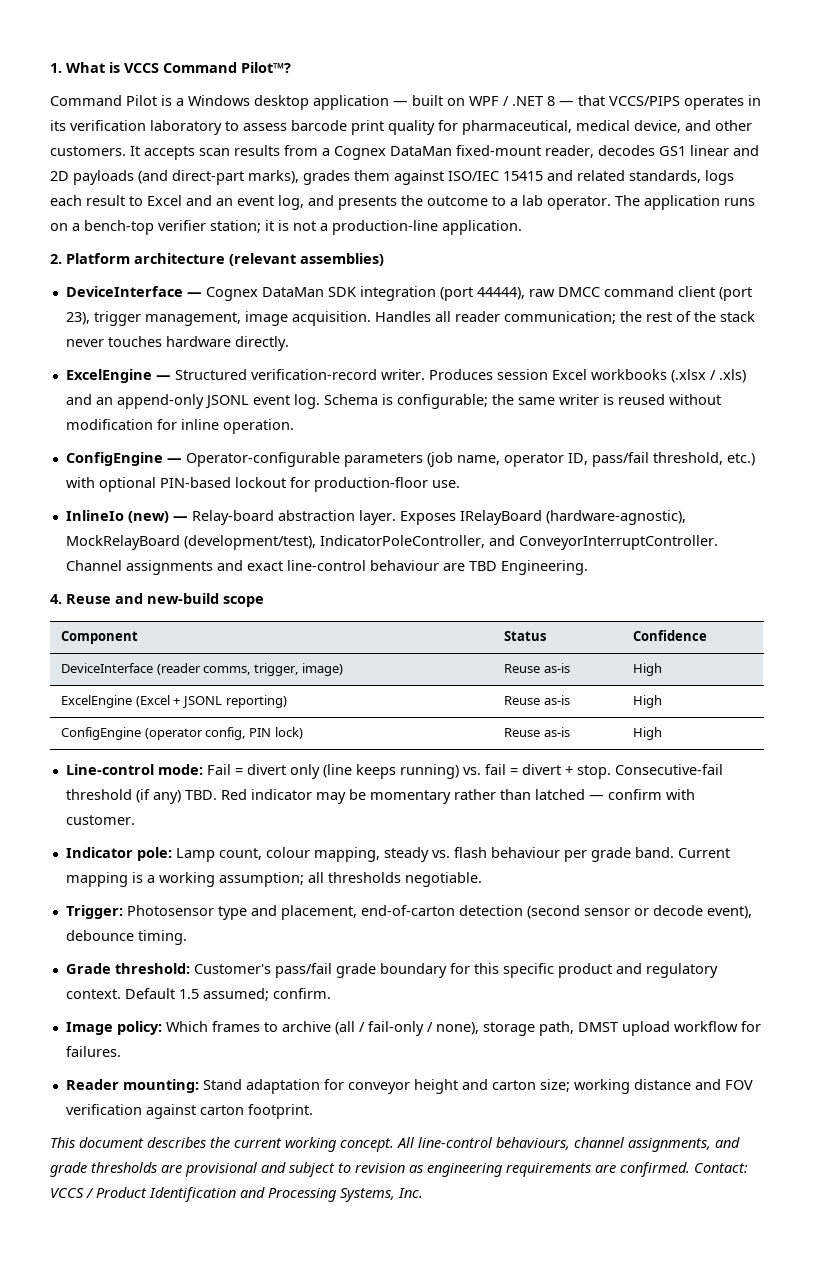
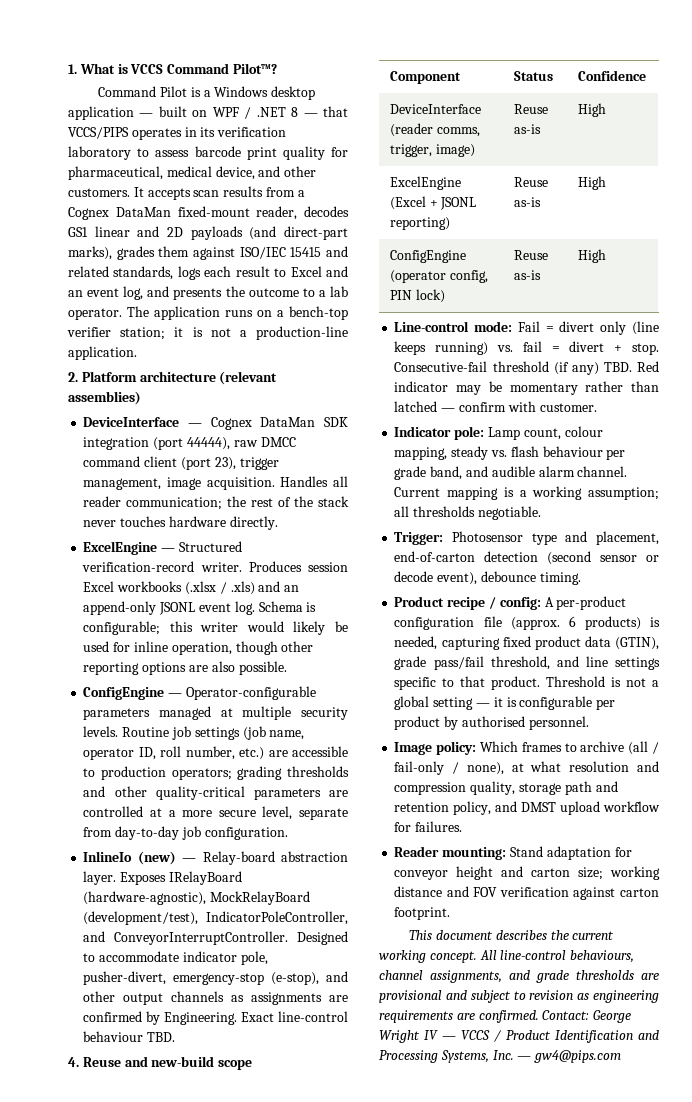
- Schema is configurable; the same writer is reused without modification for inline operation.
- ConfigEngine — Operator-configurable parameters (job name, operator ID, pass/fail threshold, etc.) with optional PIN-based lockout for production-floor use.
+ Schema is configurable; this writer would likely be used for inline operation, though other reporting options are also possible.
+ ConfigEngine — Operator-configurable parameters managed at multiple security levels. Routine job settings (job name, operator ID, roll number, etc.) are accessible to production operators; grading thresholds and other quality-critical parameters are controlled at a more secure level, separate from day-to-day job configuration.
- Channel assignments and exact line-control behaviour are TBD Engineering.
+ Designed to accommodate indicator pole, pusher-divert, emergency-stop (e-stop), and other output channels as assignments are confirmed by Engineering. Exact line-control behaviour TBD.
- Indicator pole: Lamp count, colour mapping, steady vs. flash behaviour per grade band.
+ Indicator pole: Lamp count, colour mapping, steady vs. flash behaviour per grade band, and audible alarm channel.
- Grade threshold: Customer's pass/fail grade boundary for this specific product and regulatory context. Default 1.5 assumed; confirm.
+ Product recipe / config: A per-product configuration file (approx. 6 products) is needed, capturing fixed product data (GTIN), grade pass/fail threshold, and line settings specific to that product. Threshold is not a global setting — it is configurable per product by authorised personnel.
- Image policy: Which frames to archive (all / fail-only / none), storage path, DMST upload workflow for failures.
+ Image policy: Which frames to archive (all / fail-only / none), at what resolution and compression quality, storage path and retention policy, and DMST upload workflow for failures.
- Contact: VCCS / Product Identification and Processing Systems, Inc.
+ Contact: George Wright IV — VCCS / Product Identification and Processing Systems, Inc. — gw4@pips.com

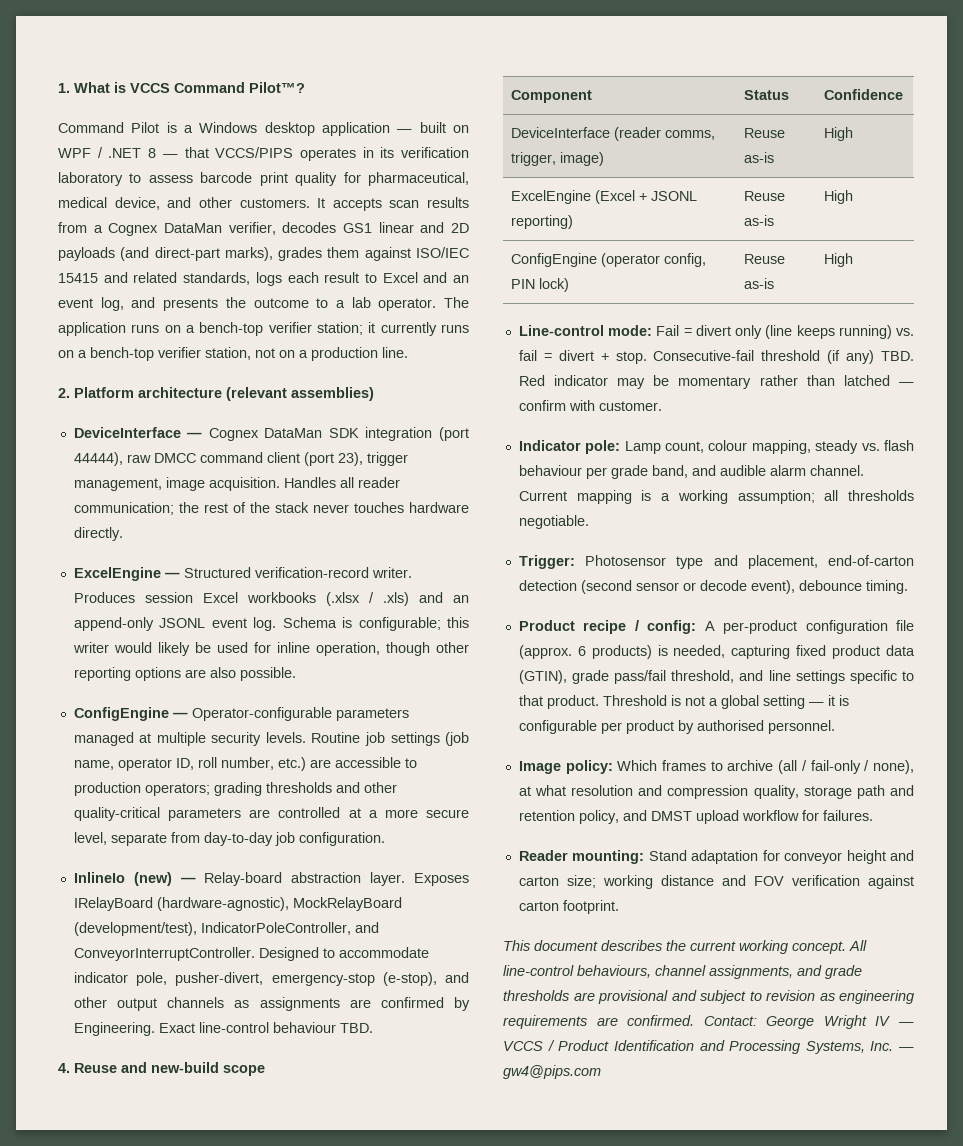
- It accepts scan results from a Cognex DataMan fixed-mount reader, decodes GS1 linear and 2D payloads (and direct-part marks), grades them against ISO/IEC 15415 and related standards, logs each result to Excel and an event log, and presents the outcome to a lab operator.
+ It accepts scan results from a Cognex DataMan verifier, decodes GS1 linear and 2D payloads (and direct-part marks), grades them against ISO/IEC 15415 and related standards, logs each result to Excel and an event log, and presents the outcome to a lab operator.
- The application runs on a bench-top verifier station; it is not a production-line application.
+ The application runs on a bench-top verifier station; it currently runs on a bench-top verifier station, not on a production line.

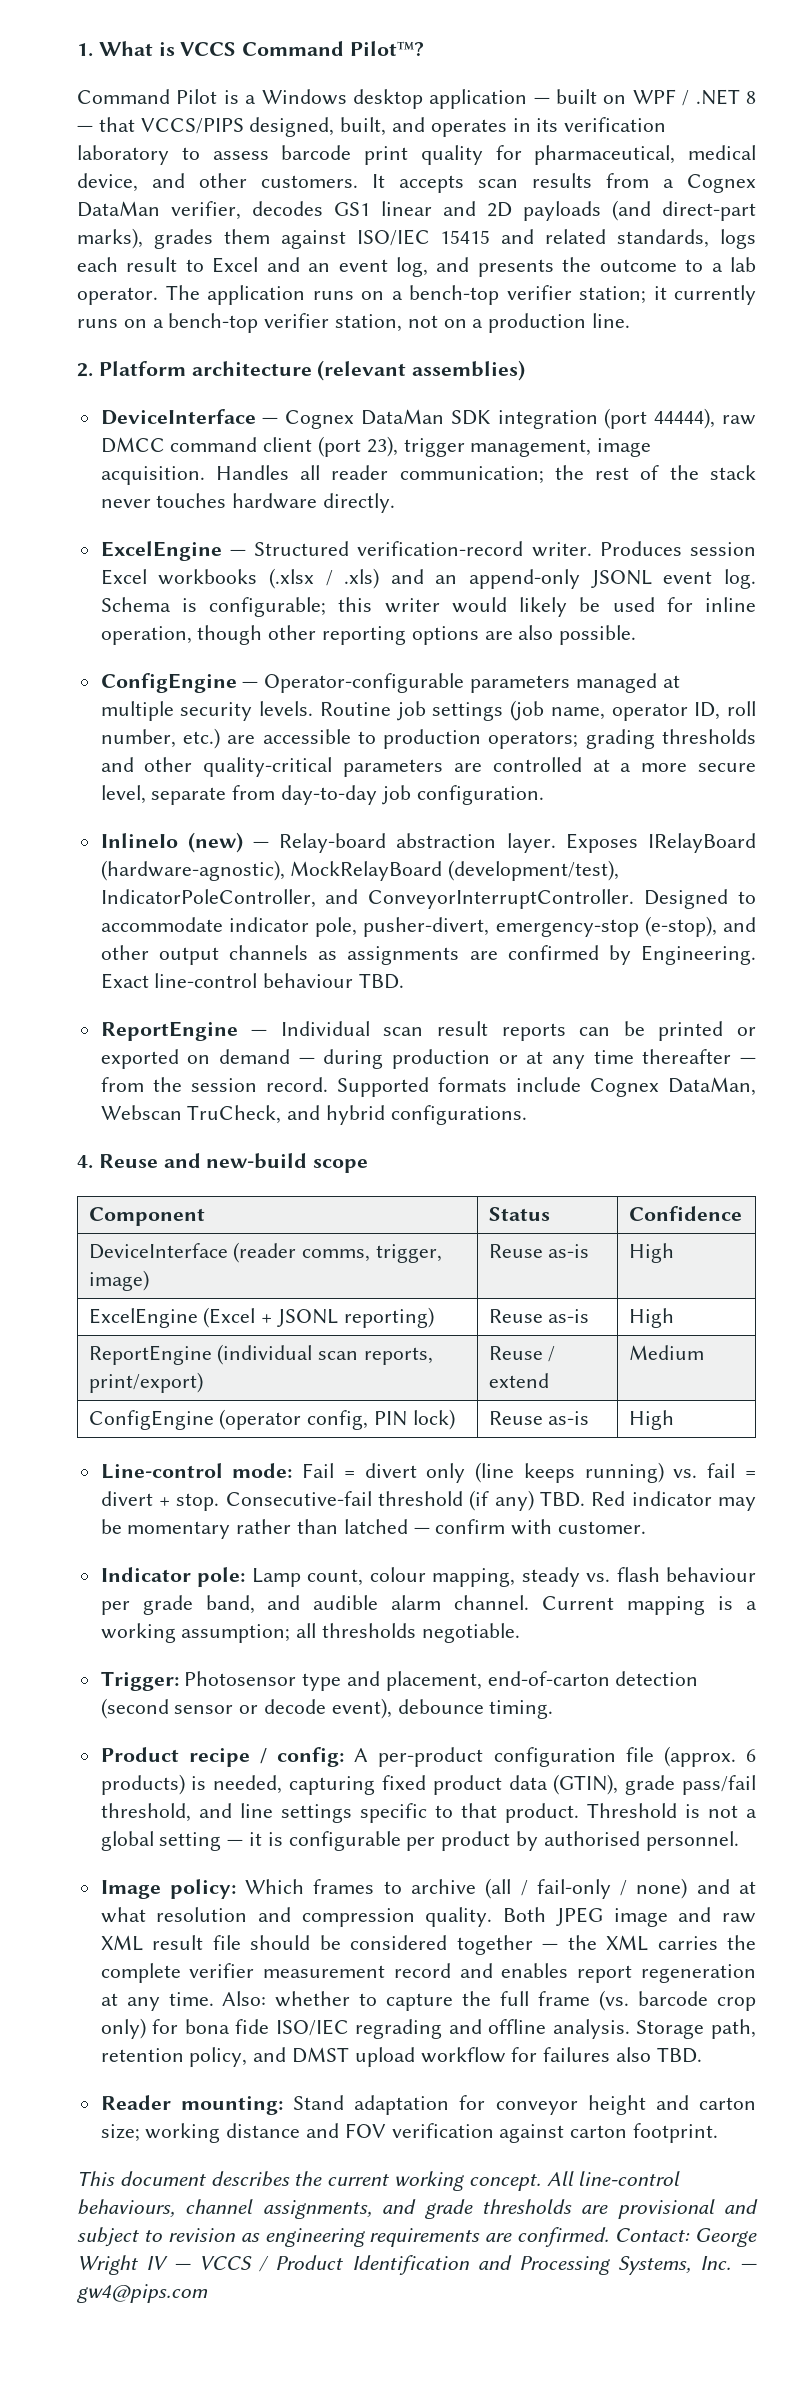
- Command Pilot is a Windows desktop application — built on WPF / .NET 8 — that VCCS/PIPS operates in its verification laboratory to assess barcode print quality for pharmaceutical, medical device, and other customers.
+ Command Pilot is a Windows desktop application — built on WPF / .NET 8 — that VCCS/PIPS designed, built, and operates in its verification laboratory to assess barcode print quality for pharmaceutical, medical device, and other customers.
+ ReportEngine — Individual scan result reports can be printed or exported on demand — during production or at any time thereafter — from the session record. Supported formats include Cognex DataMan, Webscan TruCheck, and hybrid configurations.
+ ReportEngine (individual scan reports, print/export) | Reuse / extend | Medium
- Image policy: Which frames to archive (all / fail-only / none), at what resolution and compression quality, storage path and retention policy, and DMST upload workflow for failures.
+ Image policy: Which frames to archive (all / fail-only / none) and at what resolution and compression quality. Both JPEG image and raw XML result file should be considered together — the XML carries the complete verifier measurement record and enables report regeneration at any time. Also: whether to capture the full frame (vs. barcode crop only) for bona fide ISO/IEC regrading and offline analysis. Storage path, retention policy, and DMST upload workflow for failures also TBD.

